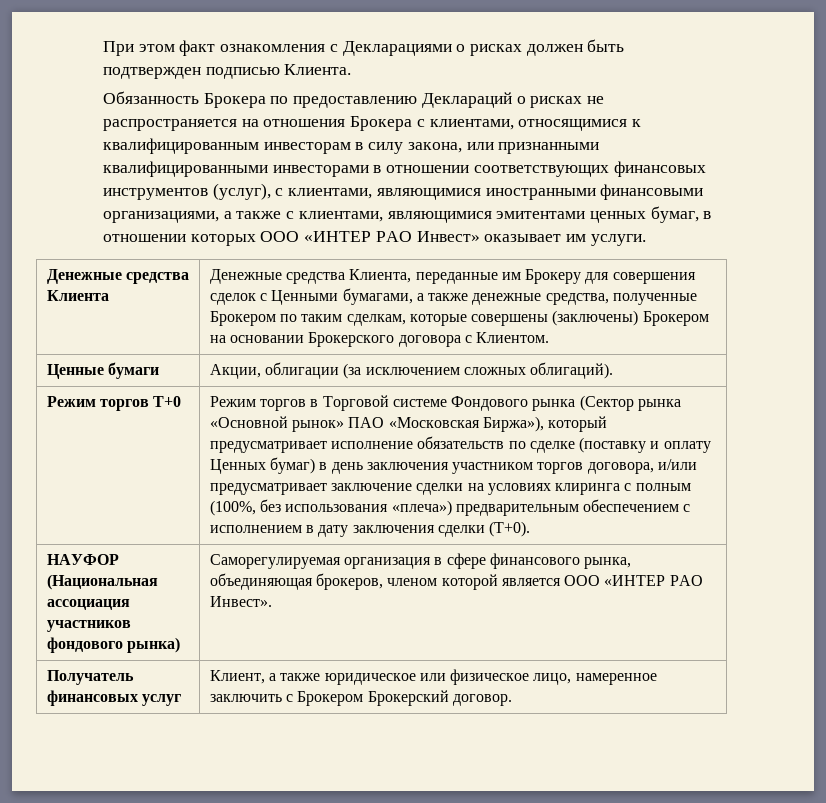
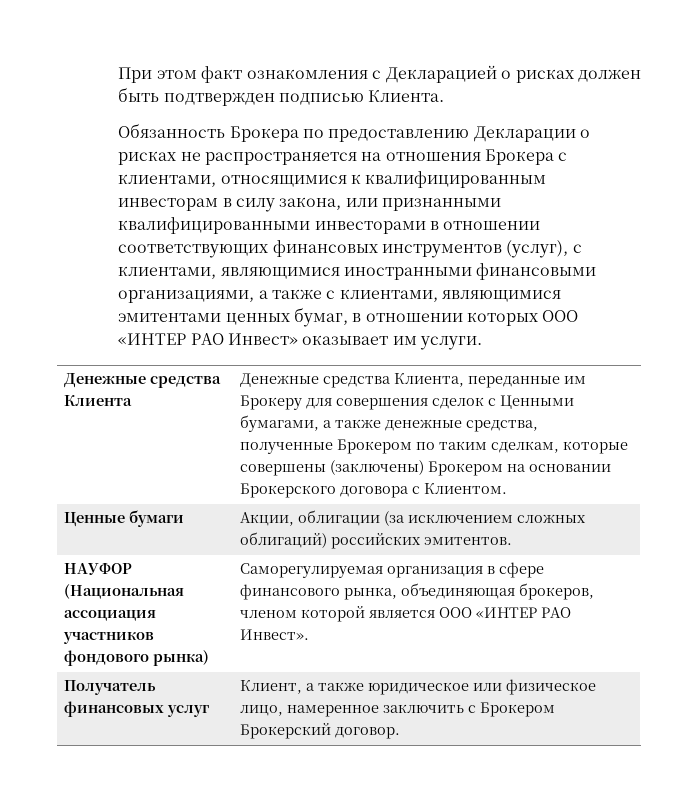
- При этом факт ознакомления с Декларациями о рисках должен быть подтвержден подписью Клиента.
+ При этом факт ознакомления с Декларацией о рисках должен быть подтвержден подписью Клиента.
- Обязанность Брокера по предоставлению Деклараций о рисках не распространяется на отношения Брокера с клиентами, относящимися к квалифицированным инвесторам в силу закона, или признанными квалифицированными инвесторами в отношении соответствующих финансовых инструментов (услуг), с клиентами, являющимися иностранными финансовыми организациями, а также с клиентами, являющимися эмитентами ценных бумаг, в отношении которых ООО «ИНТЕР РАО Инвест» оказывает им услуги.
+ Обязанность Брокера по предоставлению Декларации о рисках не распространяется на отношения Брокера с клиентами, относящимися к квалифицированным инвесторам в силу закона, или признанными квалифицированными инвесторами в отношении соответствующих финансовых инструментов (услуг), с клиентами, являющимися иностранными финансовыми организациями, а также с клиентами, являющимися эмитентами ценных бумаг, в отношении которых ООО «ИНТЕР РАО Инвест» оказывает им услуги.
- Ценные бумаги | Акции, облигации (за исключением сложных облигаций).
- Режим торгов Т+0 | Режим торгов в Торговой системе Фондового рынка (Сектор рынка «Основной рынок» ПАО «Московская Биржа»), который предусматривает исполнение обязательств по сделке (поставку и оплату Ценных бумаг) в день заключения участником торгов договора, и/или предусматривает заключение сделки на условиях клиринга с полным (100%, без использования «плеча») предварительным обеспечением с исполнением в дату заключения сделки (Т+0).
+ Ценные бумаги | Акции, облигации (за исключением сложных облигаций) российских эмитентов.

